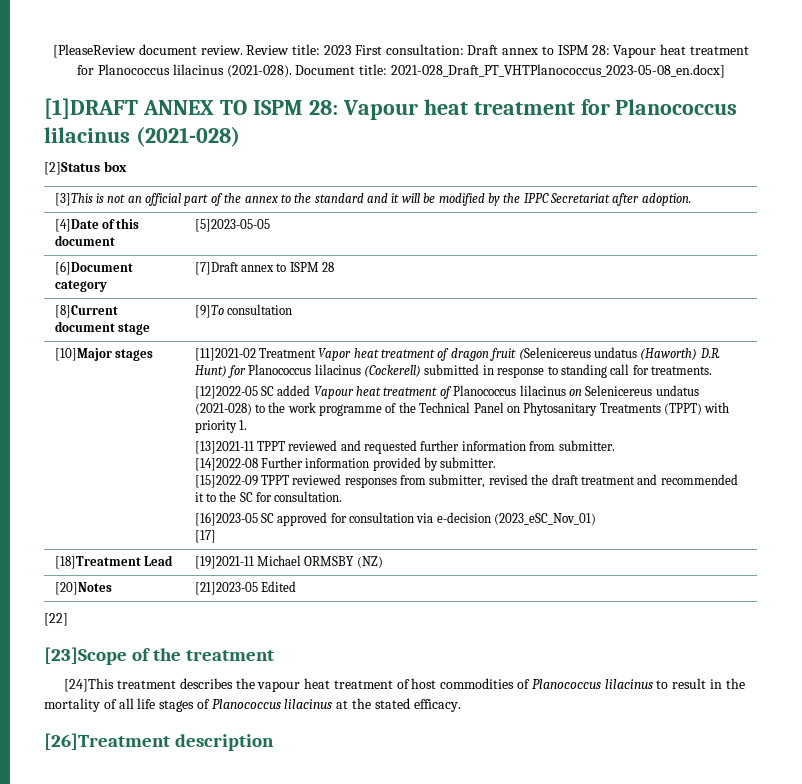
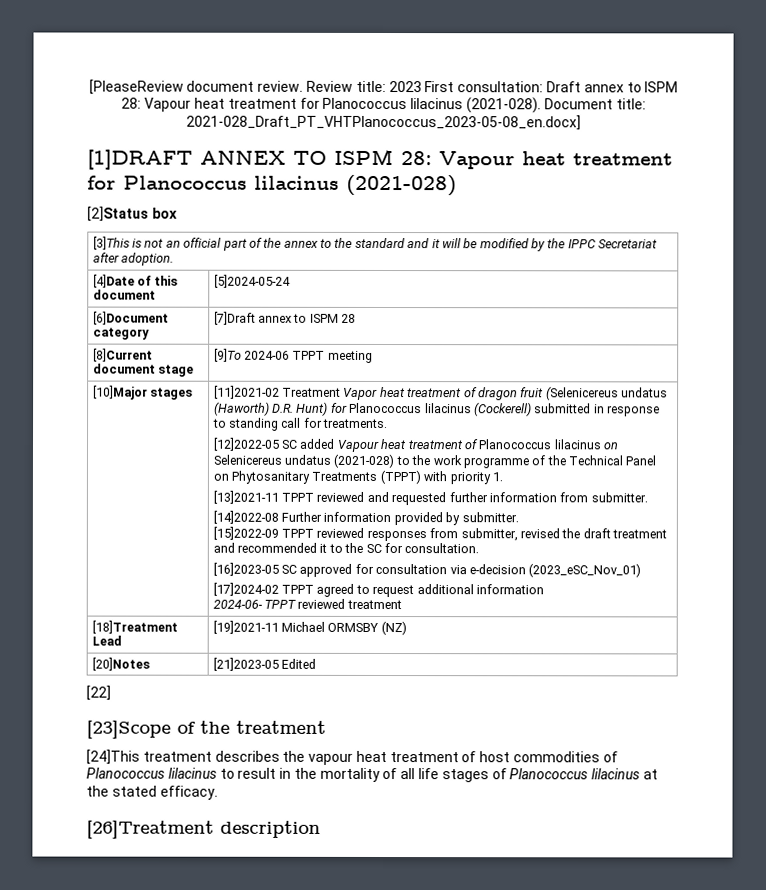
- [4]Date of this document | [5]2023-05-05
+ [4]Date of this document | [5]2024-05-24
- [8]Current document stage | [9]To consultation
+ [8]Current document stage | [9]To 2024-06 TPPT meeting
- [17]
+ [17]2024-02 TPPT agreed to request additional information
+ 2024-06- TPPT reviewed treatment

